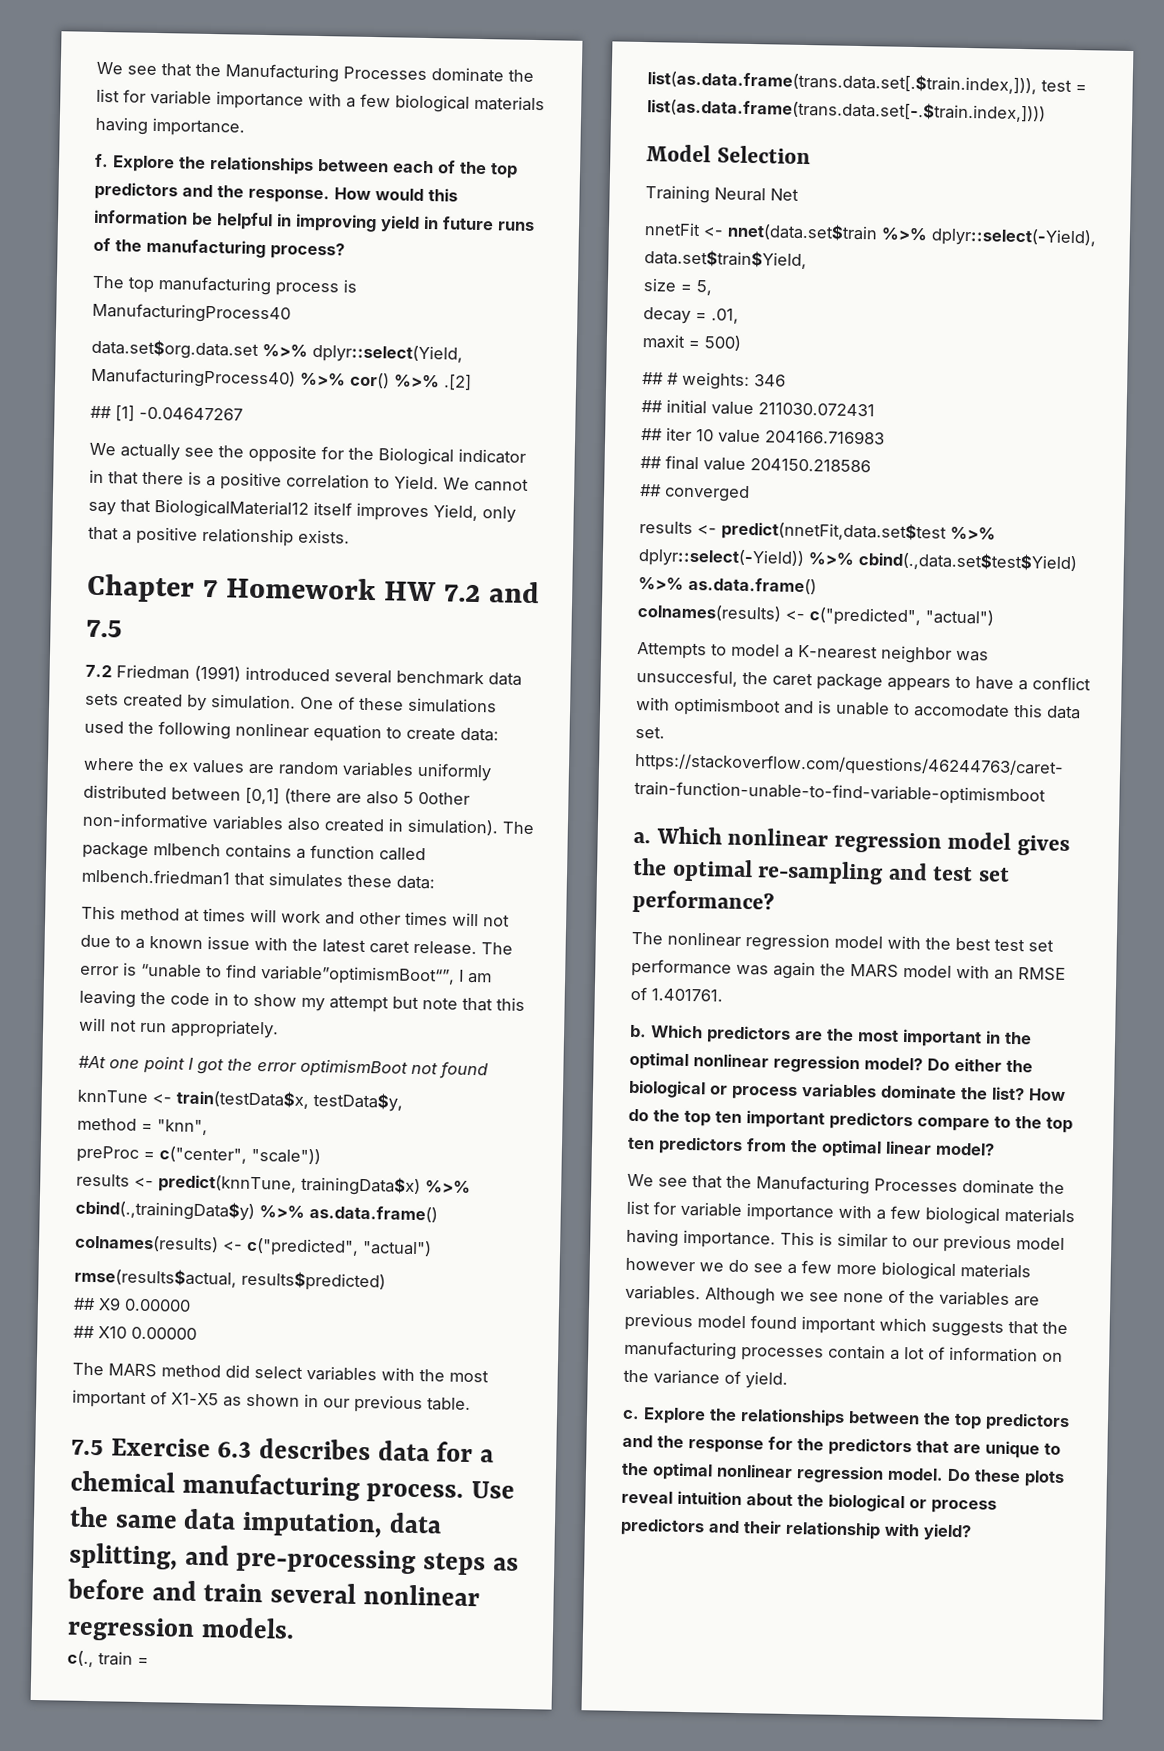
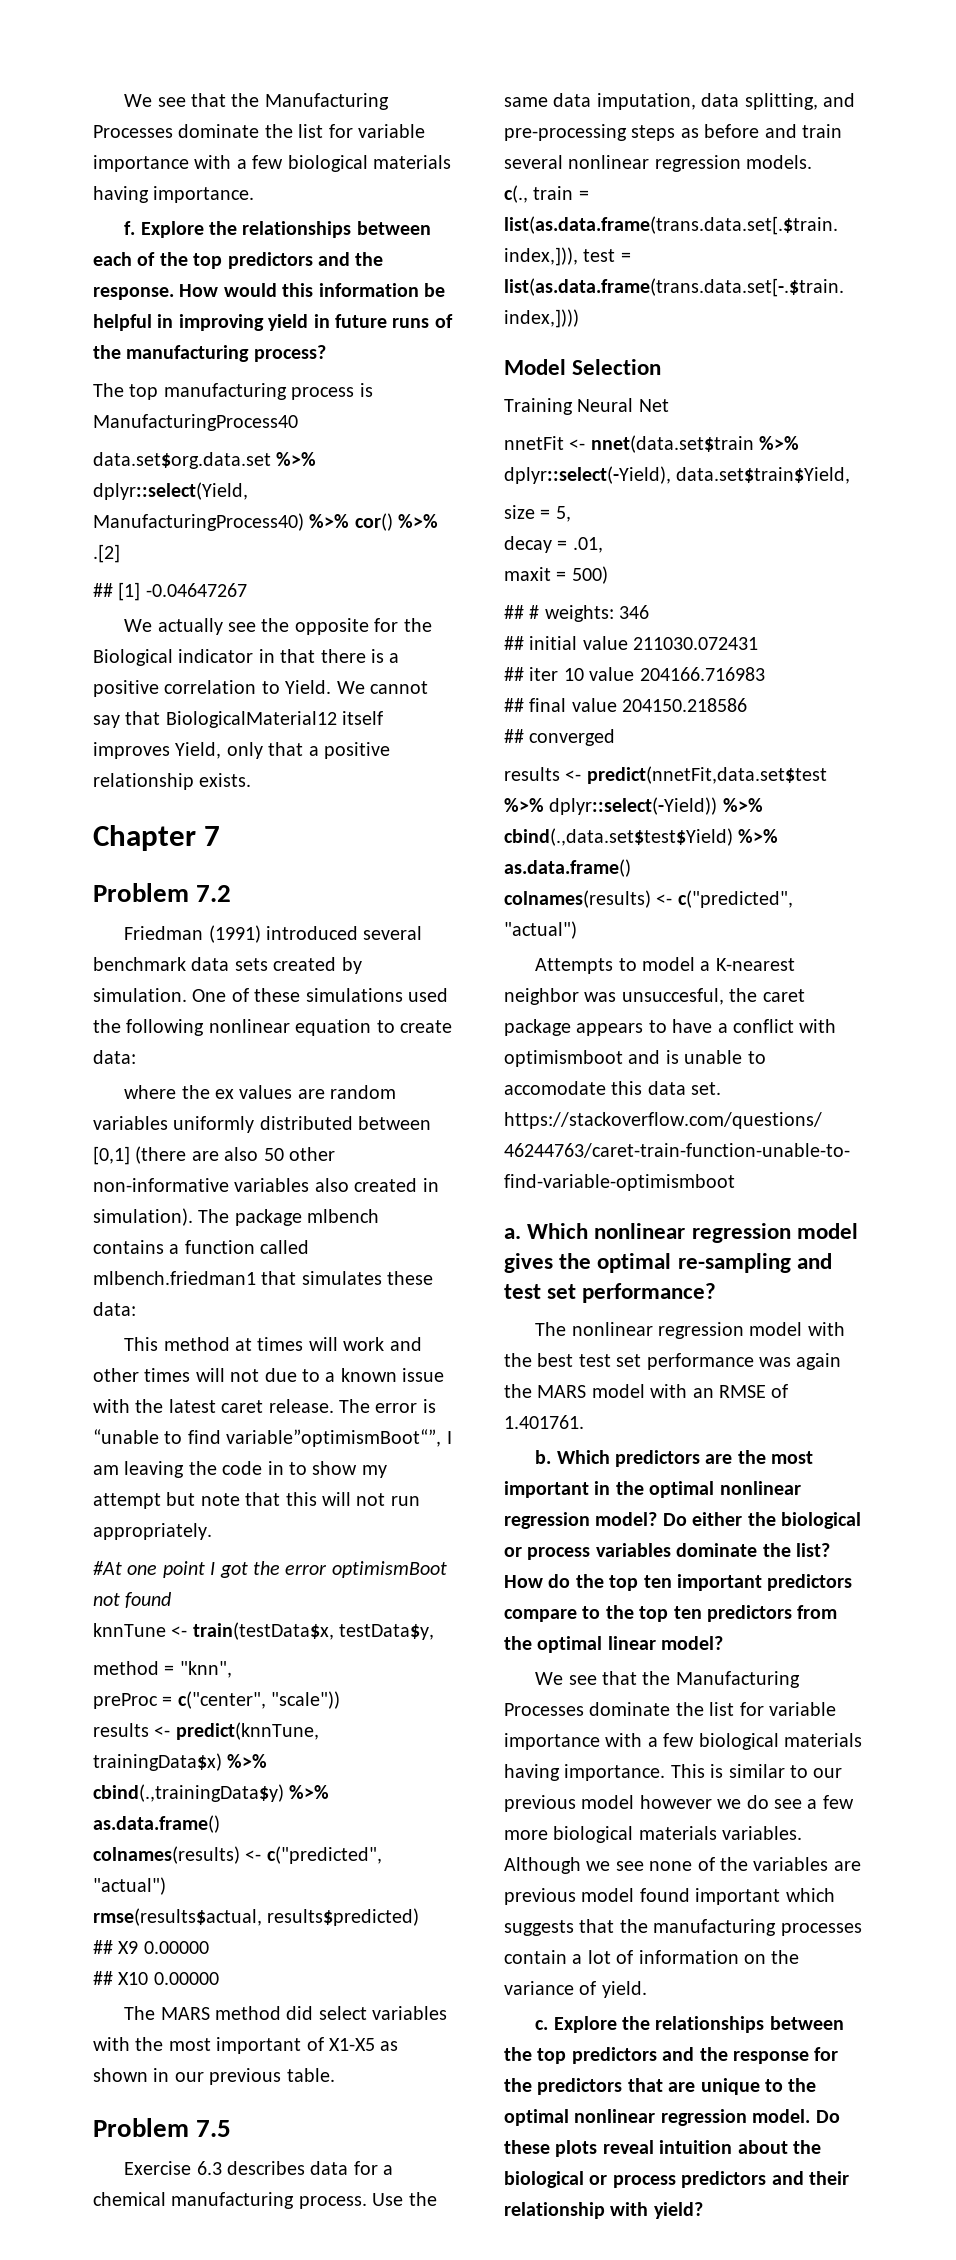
- Chapter 7 Homework HW 7.2 and 7.5
- 7.2 Friedman (1991) introduced several benchmark data sets created by simulation.
+ Chapter 7
+ Problem 7.2
+ Friedman (1991) introduced several benchmark data sets created by simulation.
- where the ex values are random variables uniformly distributed between [0,1] (there are also 5 0other non-informative variables also created in simulation).
+ where the ex values are random variables uniformly distributed between [0,1] (there are also 50 other non-informative variables also created in simulation).
- 7.5 Exercise 6.3 describes data for a chemical manufacturing process.
+ Problem 7.5
+ Exercise 6.3 describes data for a chemical manufacturing process.

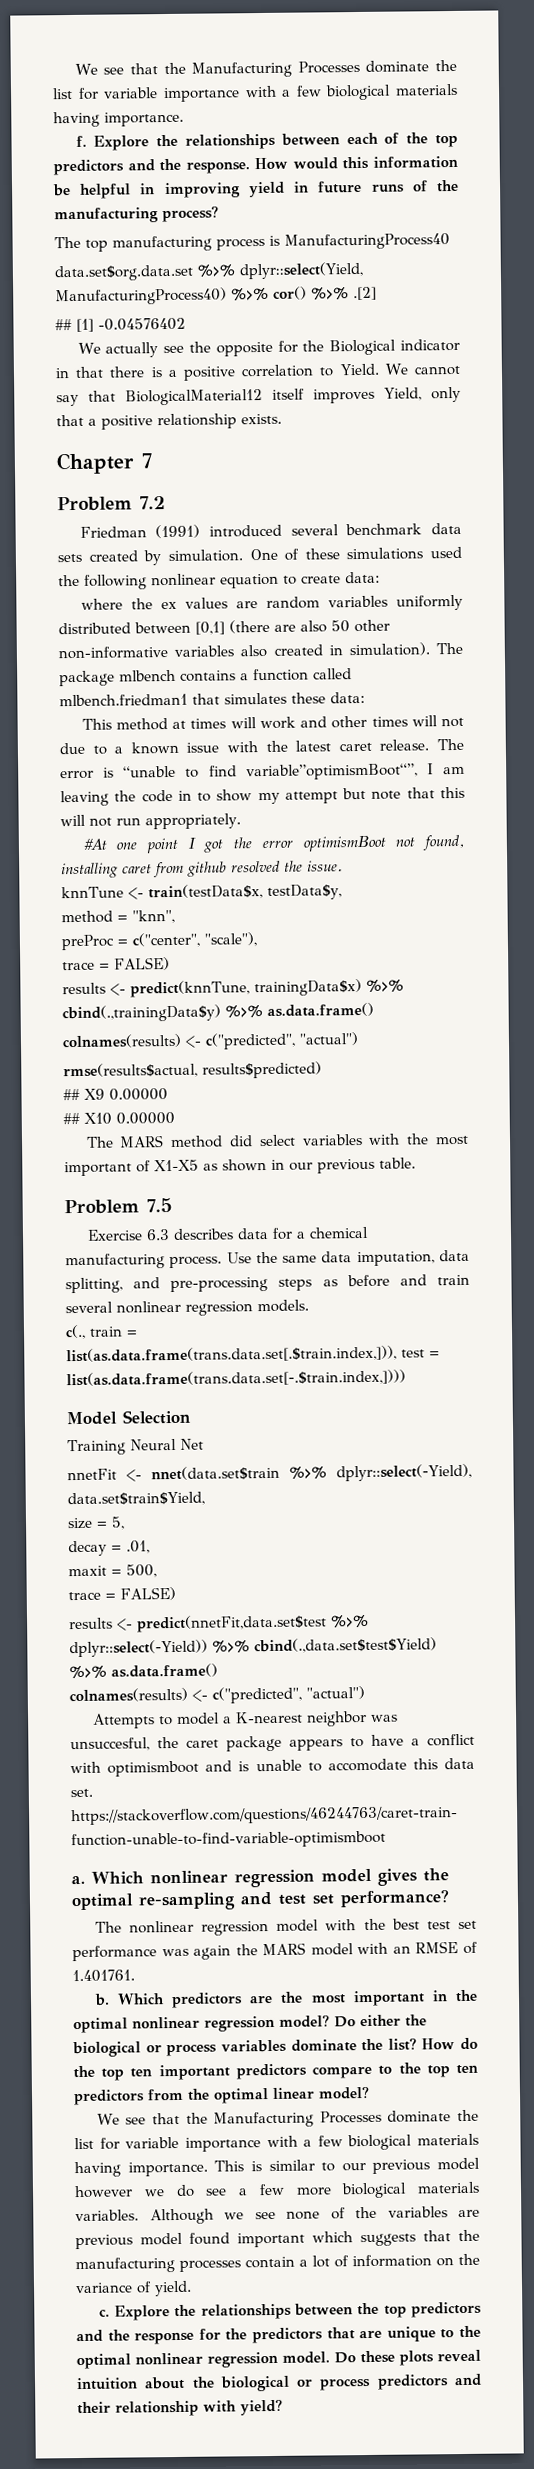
- ## [1] -0.04647267
+ ## [1] -0.04576402
- #At one point I got the error optimismBoot not found
+ #At one point I got the error optimismBoot not found, installing caret from github resolved the issue.
- preProc = c("center", "scale"))
+ preProc = c("center", "scale"),
+ trace = FALSE)
- maxit = 500)
- ## # weights: 346
- ## initial value 211030.072431
- ## iter 10 value 204166.716983
- ## final value 204150.218586
- ## converged
+ maxit = 500,
+ trace = FALSE)

